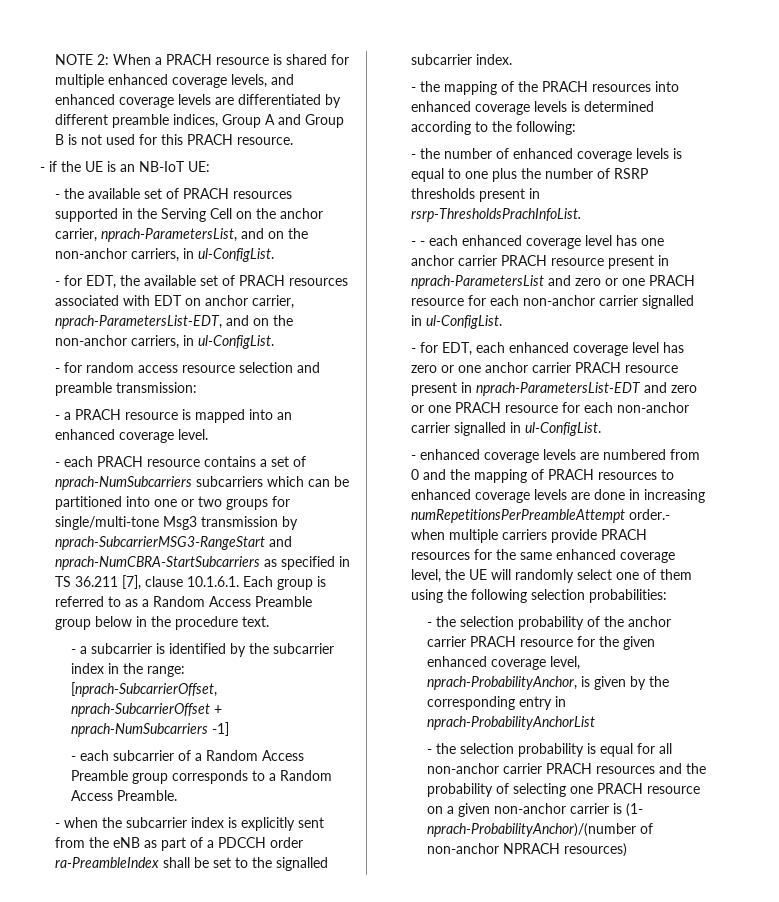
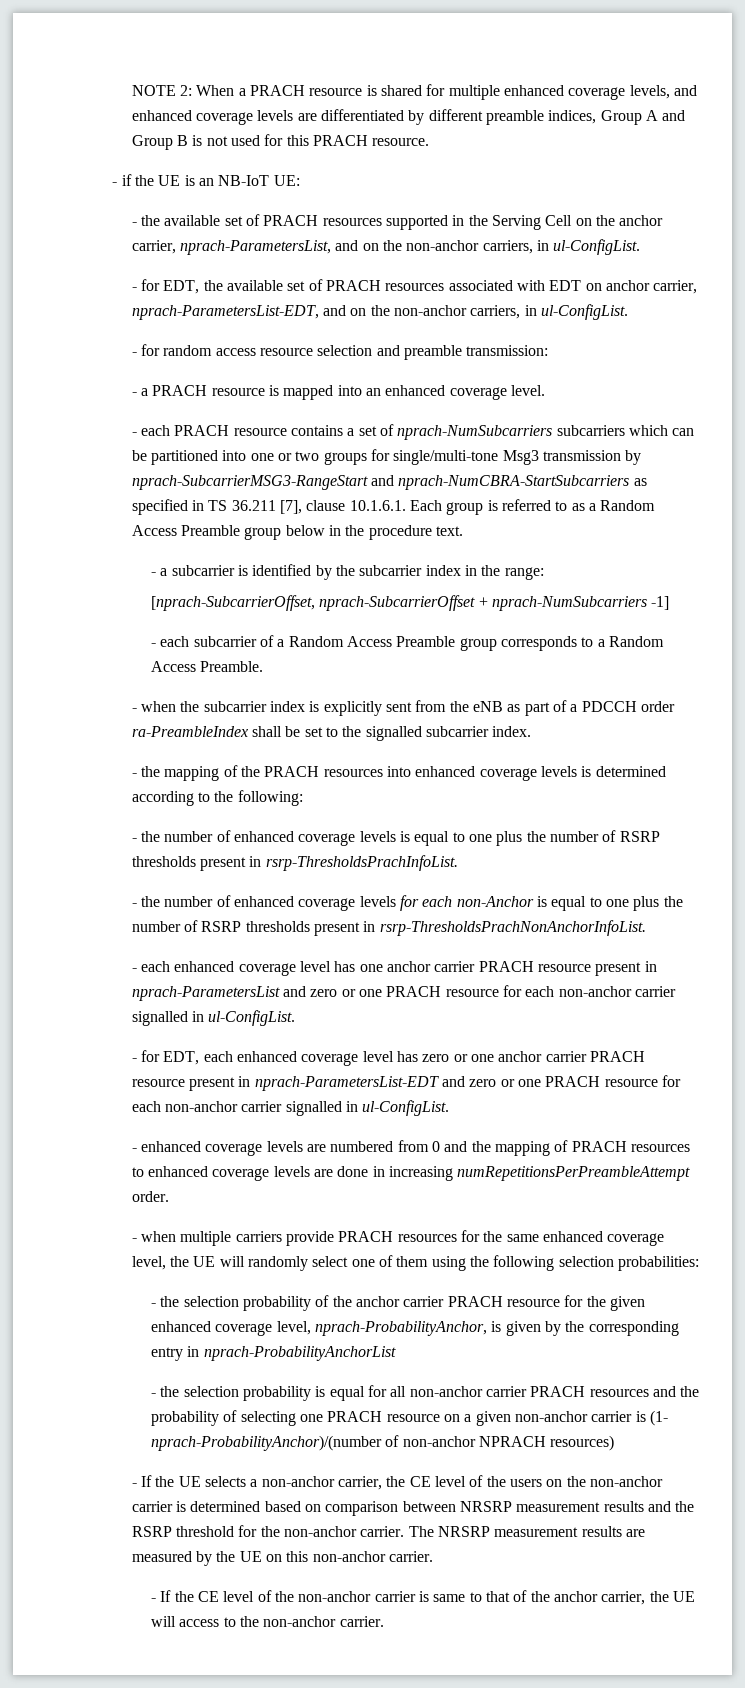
- - - each enhanced coverage level has one anchor carrier PRACH resource present in nprach-ParametersList and zero or one PRACH resource for each non-anchor carrier signalled in ul-ConfigList.
+ - the number of enhanced coverage levels for each non-Anchor is equal to one plus the number of RSRP thresholds present in rsrp-ThresholdsPrachNonAnchorInfoList.
+ - each enhanced coverage level has one anchor carrier PRACH resource present in nprach-ParametersList and zero or one PRACH resource for each non-anchor carrier signalled in ul-ConfigList.
- - enhanced coverage levels are numbered from 0 and the mapping of PRACH resources to enhanced coverage levels are done in increasing numRepetitionsPerPreambleAttempt order.- when multiple carriers provide PRACH resources for the same enhanced coverage level, the UE will randomly select one of them using the following selection probabilities:
+ - enhanced coverage levels are numbered from 0 and the mapping of PRACH resources to enhanced coverage levels are done in increasing numRepetitionsPerPreambleAttempt order.
+ - when multiple carriers provide PRACH resources for the same enhanced coverage level, the UE will randomly select one of them using the following selection probabilities:
+ - If the UE selects a non-anchor carrier, the CE level of the users on the non-anchor carrier is determined based on comparison between NRSRP measurement results and the RSRP threshold for the non-anchor carrier. The NRSRP measurement results are measured by the UE on this non-anchor carrier.
+ - If the CE level of the non-anchor carrier is same to that of the anchor carrier, the UE will access to the non-anchor carrier.

